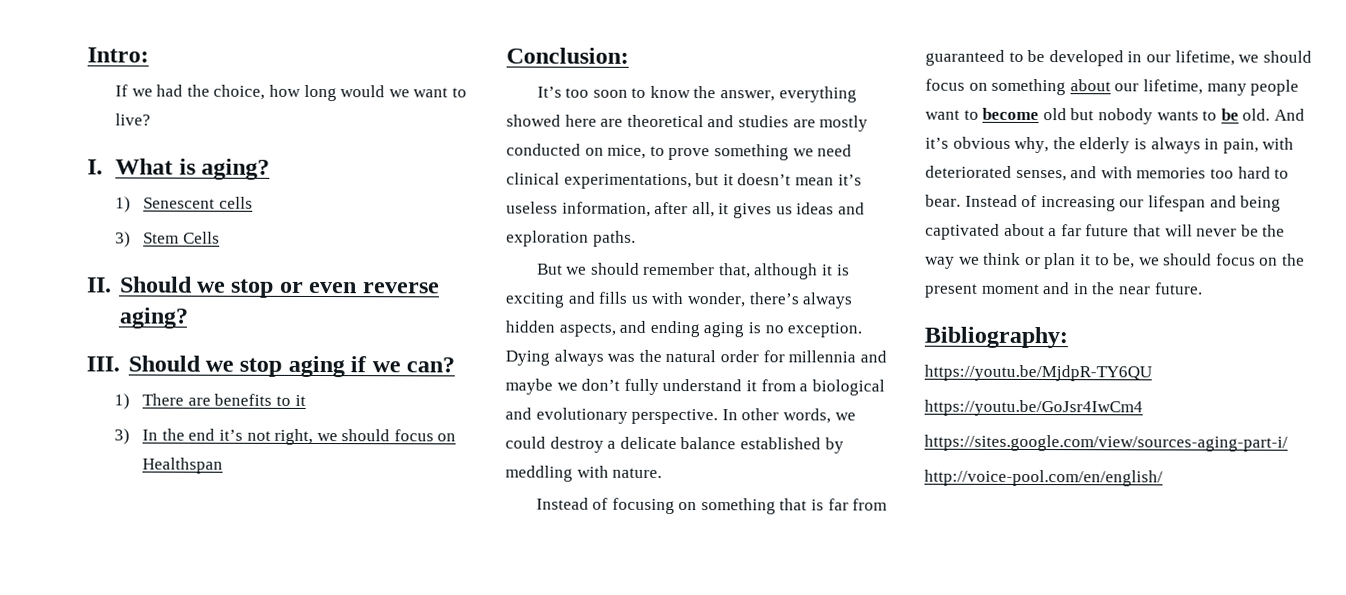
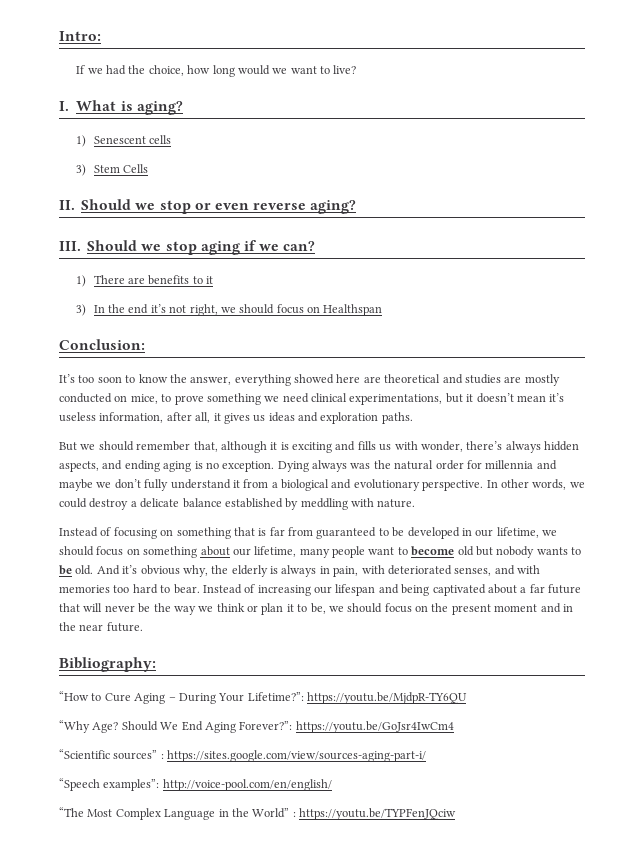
- https://youtu.be/MjdpR-TY6QU
- https://youtu.be/GoJsr4IwCm4
- https://sites.google.com/view/sources-aging-part-i/
+ “How to Cure Aging – During Your Lifetime?”: https://youtu.be/MjdpR-TY6QU
+ “Why Age? Should We End Aging Forever?”: https://youtu.be/GoJsr4IwCm4
+ “Scientific sources” : https://sites.google.com/view/sources-aging-part-i/
- http://voice-pool.com/en/english/
+ “Speech examples”: http://voice-pool.com/en/english/
+ “The Most Complex Language in the World” : https://youtu.be/TYPFenJQciw

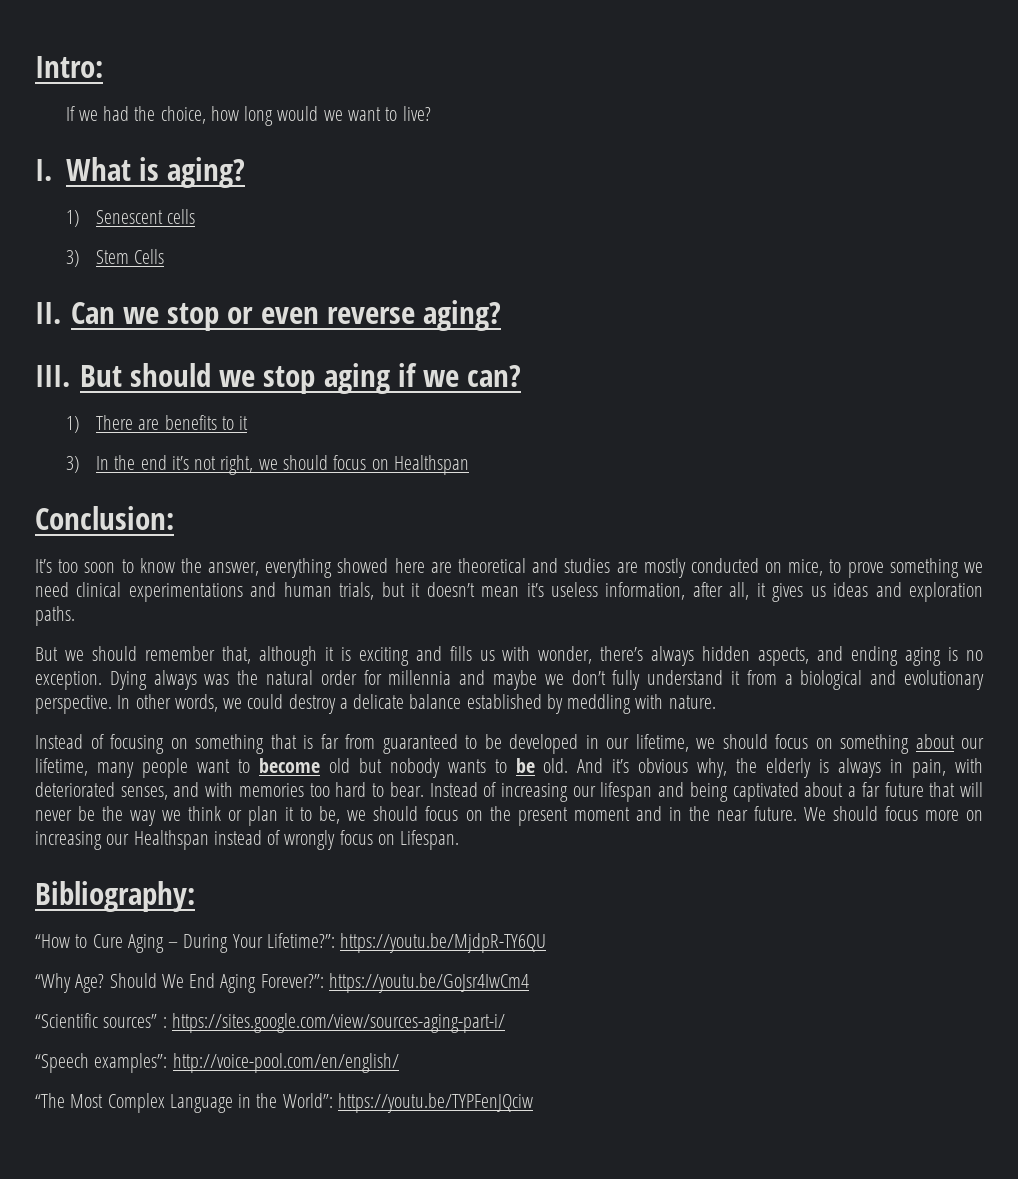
- II. Should we stop or even reverse aging?
+ II. Can we stop or even reverse aging?
- III. Should we stop aging if we can?
+ III. But should we stop aging if we can?
- It’s too soon to know the answer, everything showed here are theoretical and studies are mostly conducted on mice, to prove something we need clinical experimentations, but it doesn’t mean it’s useless information, after all, it gives us ideas and exploration paths.
+ It’s too soon to know the answer, everything showed here are theoretical and studies are mostly conducted on mice, to prove something we need clinical experimentations and human trials, but it doesn’t mean it’s useless information, after all, it gives us ideas and exploration paths.
+ We should focus more on increasing our Healthspan instead of wrongly focus on Lifespan.
- “The Most Complex Language in the World” : https://youtu.be/TYPFenJQciw
+ “The Most Complex Language in the World”: https://youtu.be/TYPFenJQciw

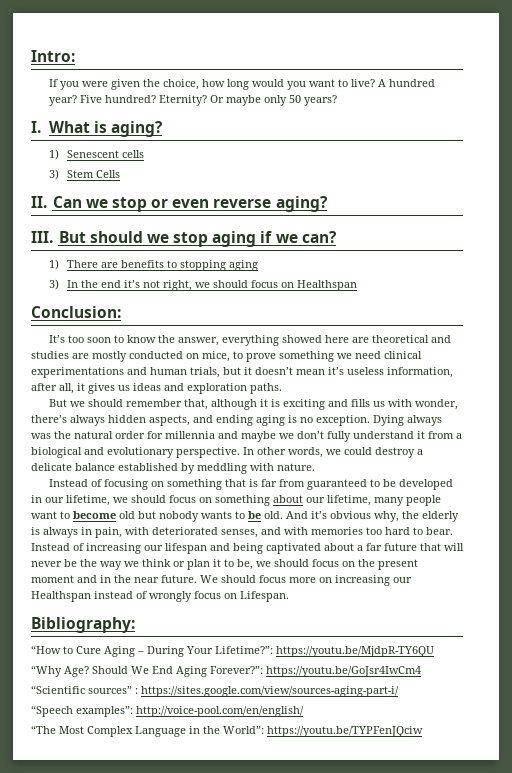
- If we had the choice, how long would we want to live?
+ If you were given the choice, how long would you want to live? A hundred year? Five hundred? Eternity? Or maybe only 50 years?
- 1) There are benefits to it
+ 1) There are benefits to stopping aging

